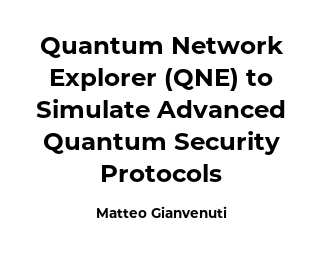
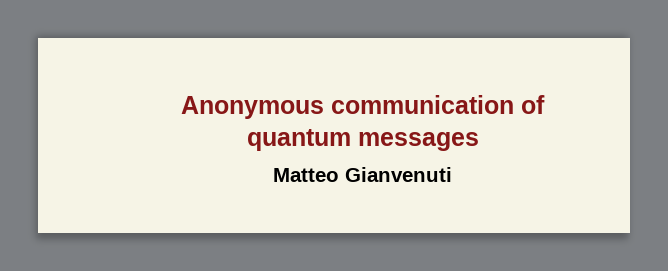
- Quantum Network Explorer (QNE) to Simulate Advanced Quantum Security Protocols
+ Anonymous communication of quantum messages

